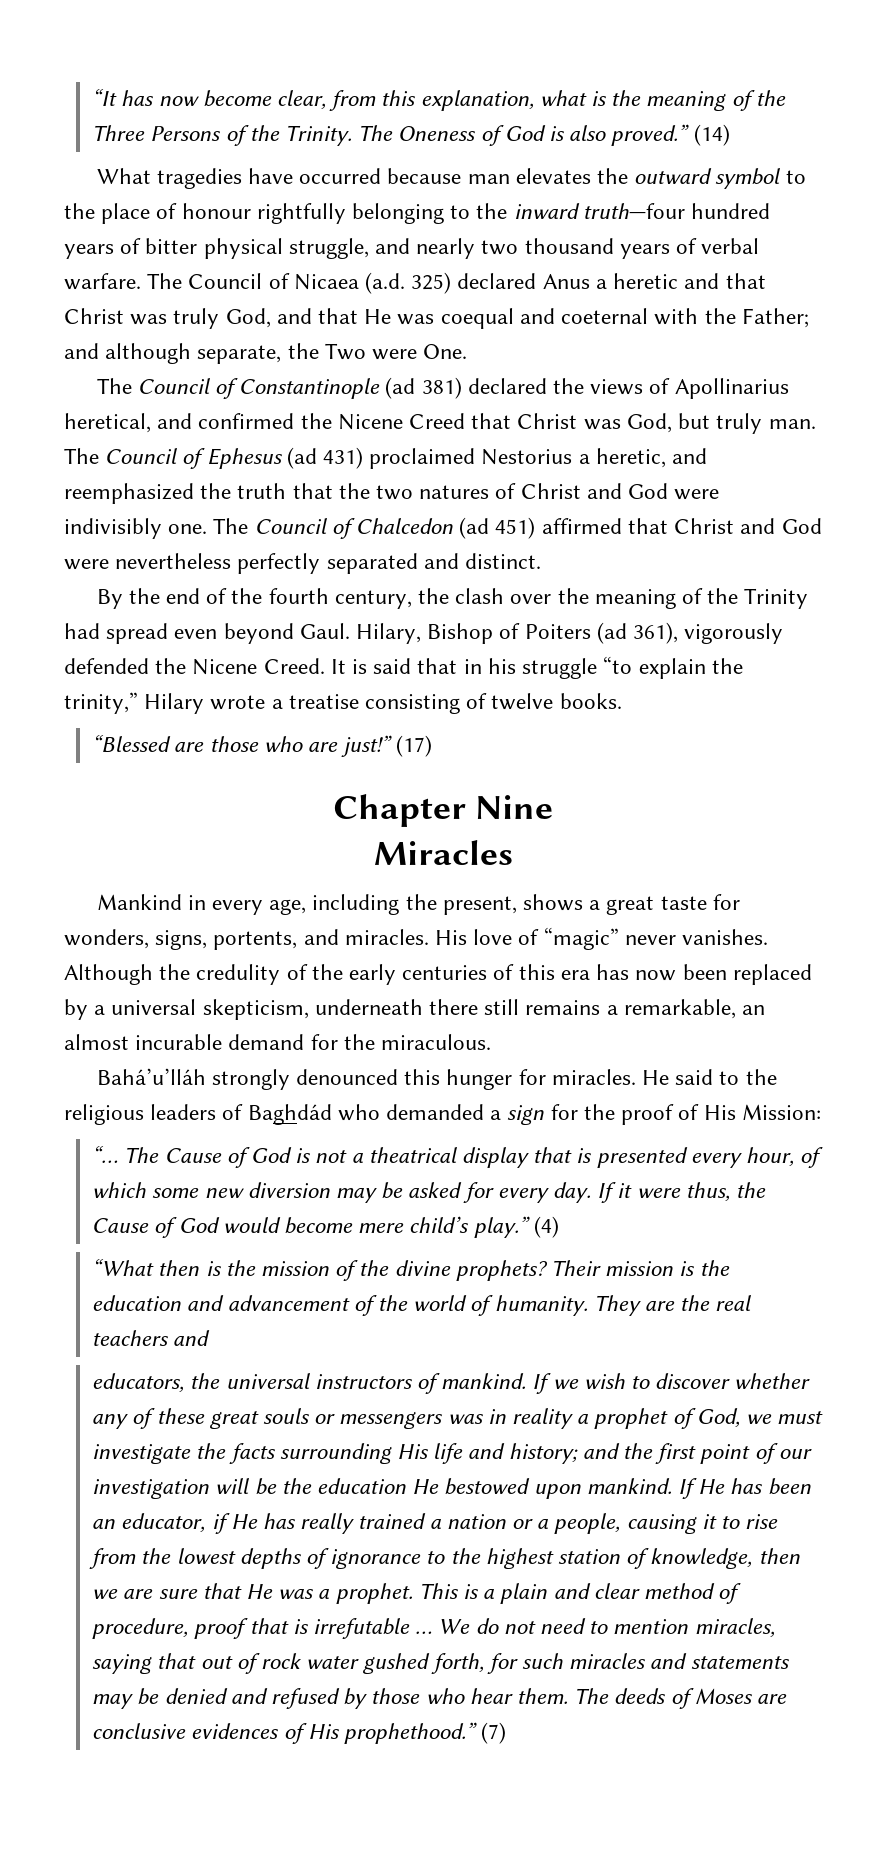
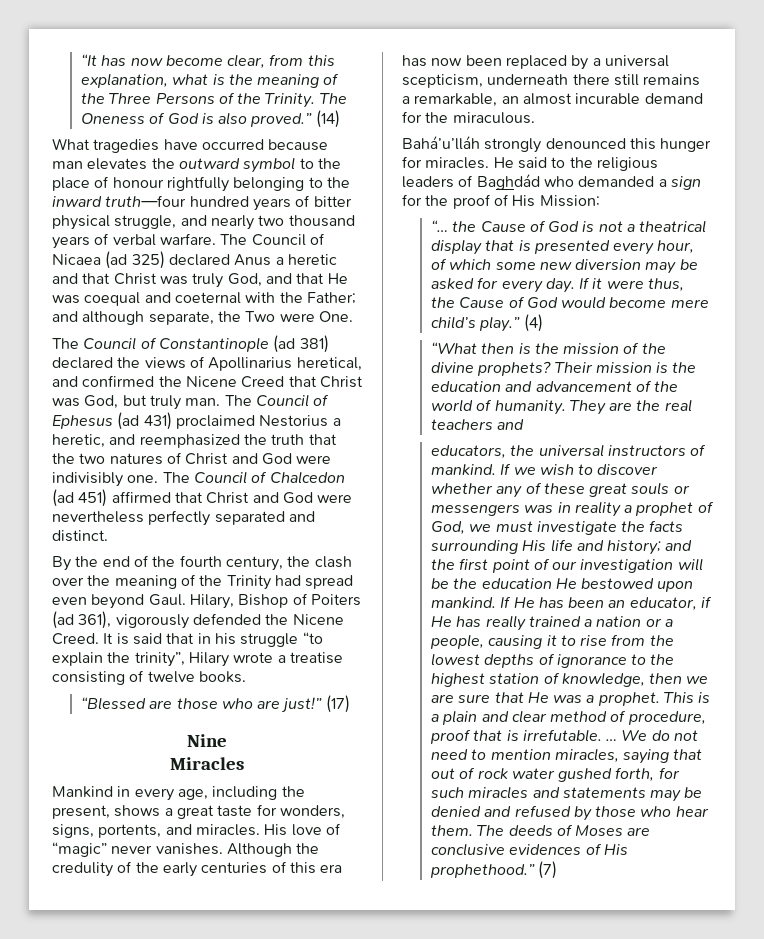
- The Council of Nicaea (a.d. 325) declared Anus a heretic and that Christ was truly God, and that He was coequal and coeternal with the Father; and although separate, the Two were One.
+ The Council of Nicaea (ad 325) declared Anus a heretic and that Christ was truly God, and that He was coequal and coeternal with the Father; and although separate, the Two were One.
- It is said that in his struggle “to explain the trinity,” Hilary wrote a treatise consisting of twelve books.
+ It is said that in his struggle “to explain the trinity”, Hilary wrote a treatise consisting of twelve books.
- Chapter Nine
+ Nine
- Although the credulity of the early centuries of this era has now been replaced by a universal skepticism, underneath there still remains a remarkable, an almost incurable demand for the miraculous.
+ Although the credulity of the early centuries of this era has now been replaced by a universal scepticism, underneath there still remains a remarkable, an almost incurable demand for the miraculous.
- “… The Cause of God is not a theatrical display that is presented every hour, of which some new diversion may be asked for every day.
+ “… the Cause of God is not a theatrical display that is presented every hour, of which some new diversion may be asked for every day.
- This is a plain and clear method of procedure, proof that is irrefutable …
+ This is a plain and clear method of procedure, proof that is irrefutable. …

